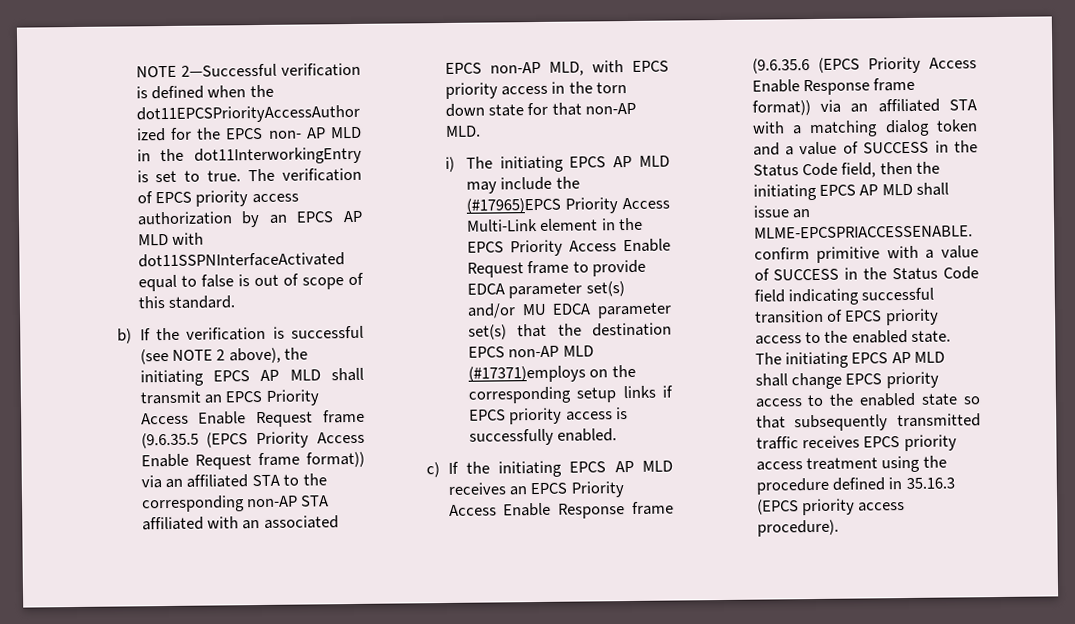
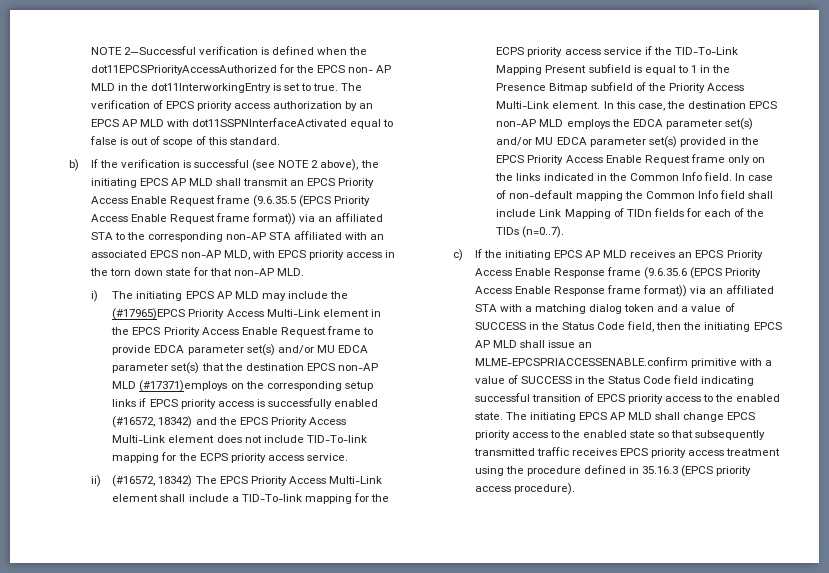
- i) The initiating EPCS AP MLD may include the (#17965)EPCS Priority Access Multi-Link element in the EPCS Priority Access Enable Request frame to provide EDCA parameter set(s) and/or MU EDCA parameter set(s) that the destination EPCS non-AP MLD (#17371)employs on the corresponding setup links if EPCS priority access is successfully enabled.
+ i) The initiating EPCS AP MLD may include the (#17965)EPCS Priority Access Multi-Link element in the EPCS Priority Access Enable Request frame to provide EDCA parameter set(s) and/or MU EDCA parameter set(s) that the destination EPCS non-AP MLD (#17371)employs on the corresponding setup links if EPCS priority access is successfully enabled (#16572, 18342) and the EPCS Priority Access Multi-Link element does not include TID-To-link mapping for the ECPS priority access service.
+ ii) (#16572, 18342) The EPCS Priority Access Multi-Link element shall include a TID-To-link mapping for the ECPS priority access service if the TID-To-Link Mapping Present subfield is equal to 1 in the Presence Bitmap subfield of the Priority Access Multi-Link element. In this case, the destination EPCS non-AP MLD employs the EDCA parameter set(s) and/or MU EDCA parameter set(s) provided in the EPCS Priority Access Enable Request frame only on the links indicated in the Common Info field. In case of non-default mapping the Common Info field shall include Link Mapping of TIDn fields for each of the TIDs (n=0..7).

